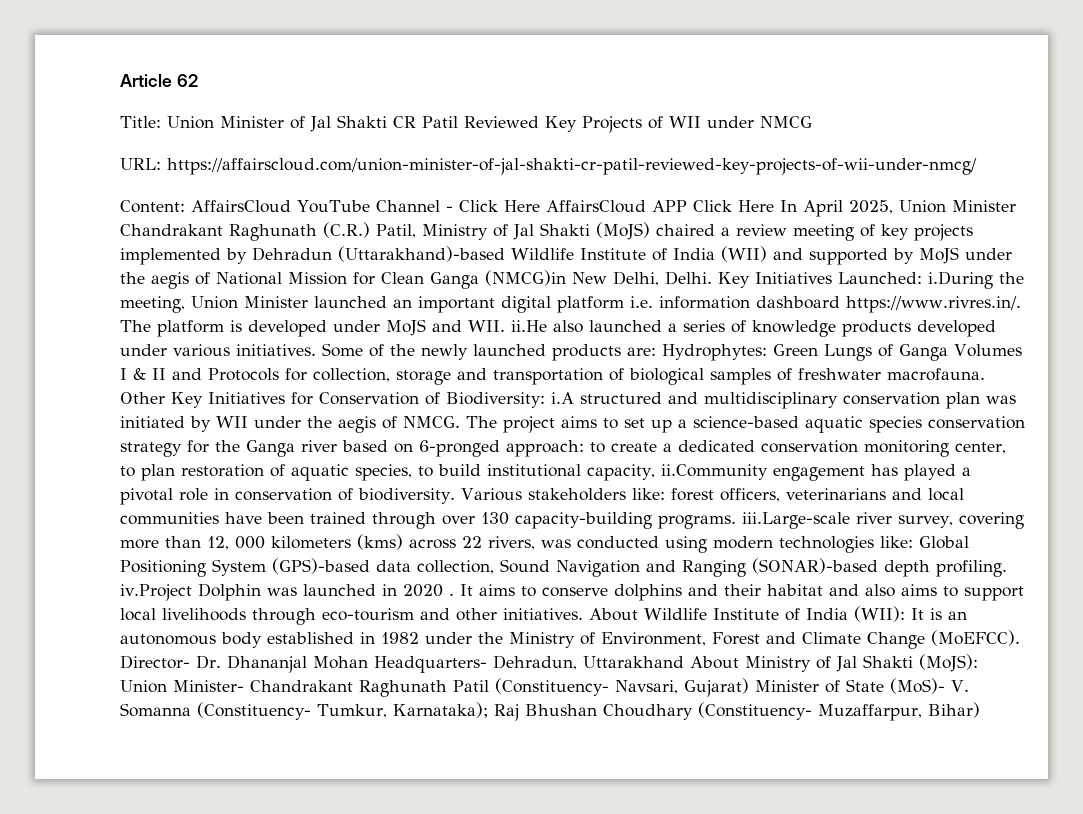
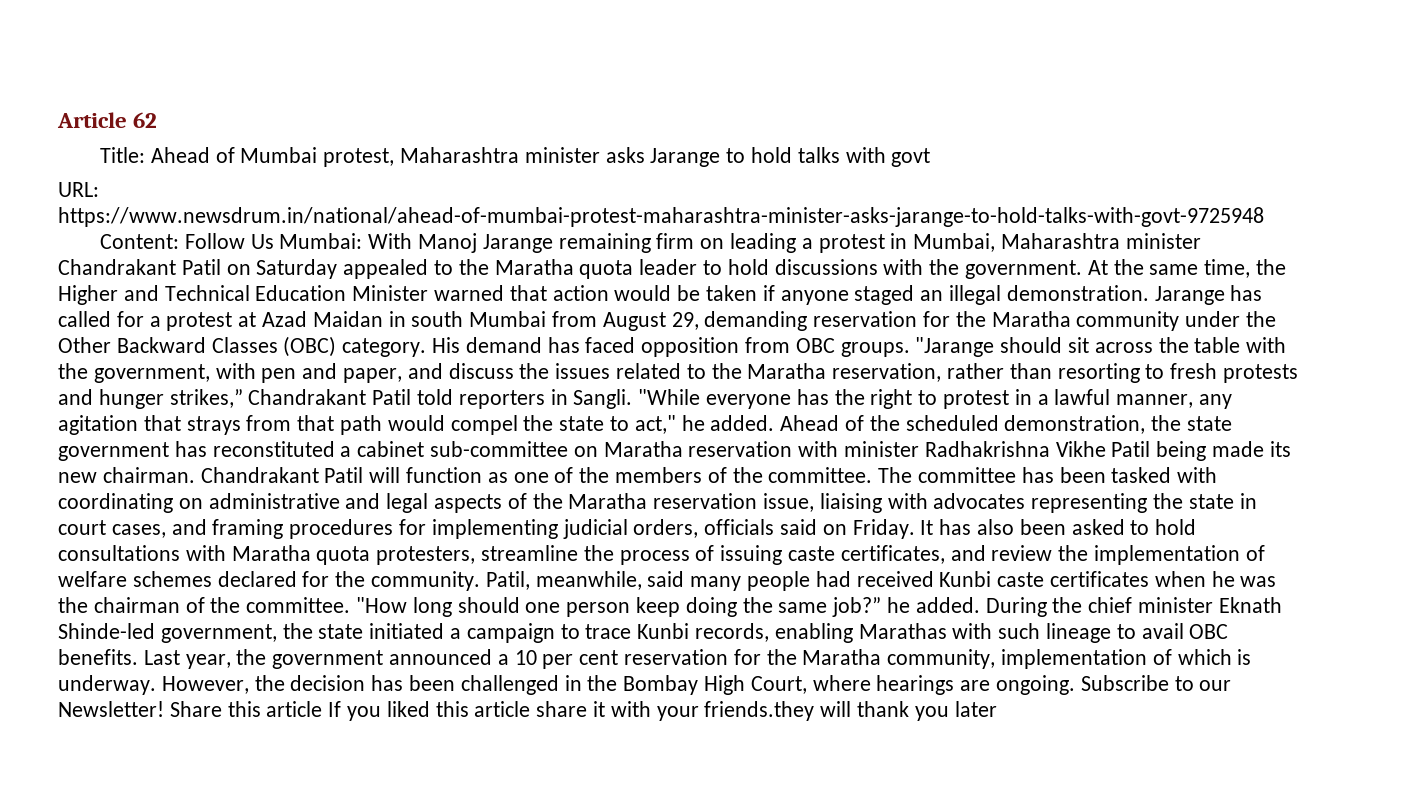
- Title: Union Minister of Jal Shakti CR Patil Reviewed Key Projects of WII under NMCG
+ Title: Ahead of Mumbai protest, Maharashtra minister asks Jarange to hold talks with govt
- URL: https://affairscloud.com/union-minister-of-jal-shakti-cr-patil-reviewed-key-projects-of-wii-under-nmcg/
+ URL: https://www.newsdrum.in/national/ahead-of-mumbai-protest-maharashtra-minister-asks-jarange-to-hold-talks-with-govt-9725948
- Content: AffairsCloud YouTube Channel - Click Here AffairsCloud APP Click Here In April 2025, Union Minister Chandrakant Raghunath (C.R.) Patil, Ministry of Jal Shakti (MoJS) chaired a review meeting of key projects implemented by Dehradun (Uttarakhand)-based Wildlife Institute of India (WII) and supported by MoJS under the aegis of National Mission for Clean Ganga (NMCG)in New Delhi, Delhi. Key Initiatives Launched: i.During the meeting, Union Minister launched an important digital platform i.e. information dashboard https://www.rivres.in/. The platform is developed under MoJS and WII. ii.He also launched a series of knowledge products developed under various initiatives. Some of the newly launched products are: Hydrophytes: Green Lungs of Ganga Volumes I & II and Protocols for collection, storage and transportation of biological samples of freshwater macrofauna. Other Key Initiatives for Conservation of Biodiversity: i.A structured and multidisciplinary conservation plan was initiated by WII under the aegis of NMCG. The project aims to set up a science-based aquatic species conservation strategy for the Ganga river based on 6-pronged approach: to create a dedicated conservation monitoring center, to plan restoration of aquatic species, to build institutional capacity, ii.Community engagement has played a pivotal role in conservation of biodiversity. Various stakeholders like: forest officers, veterinarians and local communities have been trained through over 130 capacity-building programs. iii.Large-scale river survey, covering more than 12, 000 kilometers (kms) across 22 rivers, was conducted using modern technologies like: Global Positioning System (GPS)-based data collection, Sound Navigation and Ranging (SONAR)-based depth profiling. iv.Project Dolphin was launched in 2020 . It aims to conserve dolphins and their habitat and also aims to support local livelihoods through eco-tourism and other initiatives. About Wildlife Institute of India (WII): It is an autonomous body established in 1982 under the Ministry of Environment, Forest and Climate Change (MoEFCC). Director- Dr. Dhananjal Mohan Headquarters- Dehradun, Uttarakhand About Ministry of Jal Shakti (MoJS): Union Minister- Chandrakant Raghunath Patil (Constituency- Navsari, Gujarat) Minister of State (MoS)- V. Somanna (Constituency- Tumkur, Karnataka); Raj Bhushan Choudhary (Constituency- Muzaffarpur, Bihar)
+ Content: Follow Us Mumbai: With Manoj Jarange remaining firm on leading a protest in Mumbai, Maharashtra minister Chandrakant Patil on Saturday appealed to the Maratha quota leader to hold discussions with the government. At the same time, the Higher and Technical Education Minister warned that action would be taken if anyone staged an illegal demonstration. Jarange has called for a protest at Azad Maidan in south Mumbai from August 29, demanding reservation for the Maratha community under the Other Backward Classes (OBC) category. His demand has faced opposition from OBC groups. "Jarange should sit across the table with the government, with pen and paper, and discuss the issues related to the Maratha reservation, rather than resorting to fresh protests and hunger strikes,” Chandrakant Patil told reporters in Sangli. "While everyone has the right to protest in a lawful manner, any agitation that strays from that path would compel the state to act," he added. Ahead of the scheduled demonstration, the state government has reconstituted a cabinet sub-committee on Maratha reservation with minister Radhakrishna Vikhe Patil being made its new chairman. Chandrakant Patil will function as one of the members of the committee. The committee has been tasked with coordinating on administrative and legal aspects of the Maratha reservation issue, liaising with advocates representing the state in court cases, and framing procedures for implementing judicial orders, officials said on Friday. It has also been asked to hold consultations with Maratha quota protesters, streamline the process of issuing caste certificates, and review the implementation of welfare schemes declared for the community. Patil, meanwhile, said many people had received Kunbi caste certificates when he was the chairman of the committee. "How long should one person keep doing the same job?” he added. During the chief minister Eknath Shinde-led government, the state initiated a campaign to trace Kunbi records, enabling Marathas with such lineage to avail OBC benefits. Last year, the government announced a 10 per cent reservation for the Maratha community, implementation of which is underway. However, the decision has been challenged in the Bombay High Court, where hearings are ongoing. Subscribe to our Newsletter! Share this article If you liked this article share it with your friends.they will thank you later

